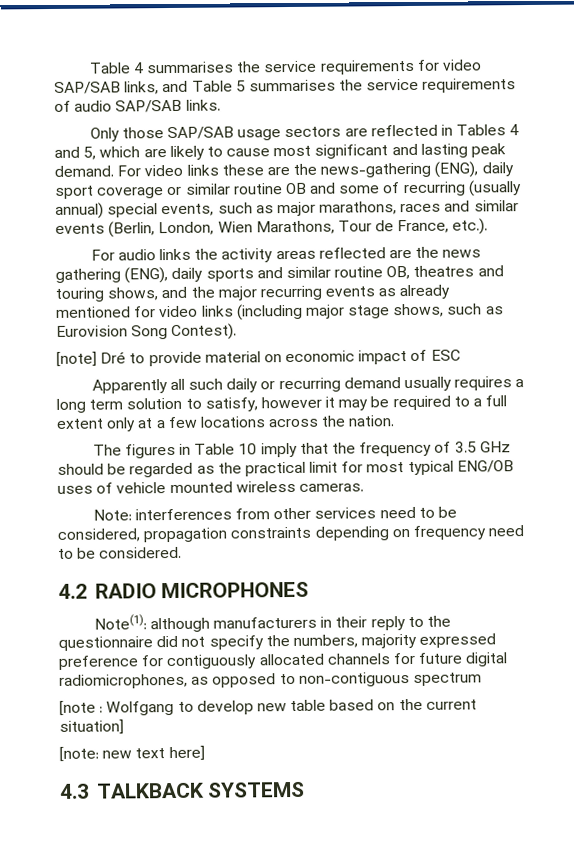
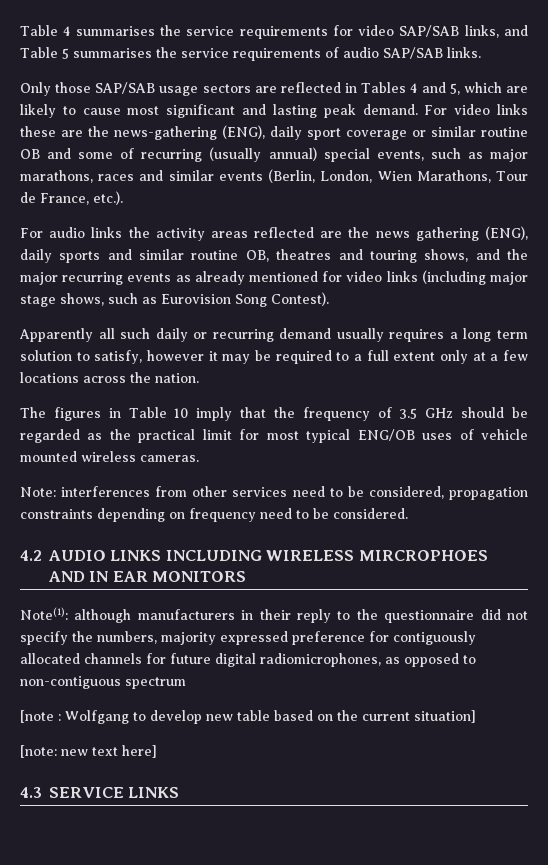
- [note] Dré to provide material on economic impact of ESC
- 4.2 RADIO MICROPHONES
+ 4.2 AUDIO LINKS INCLUDING WIRELESS MIRCROPHOES AND IN EAR MONITORS
- 4.3 TALKBACK SYSTEMS
+ 4.3 SERVICE LINKS

